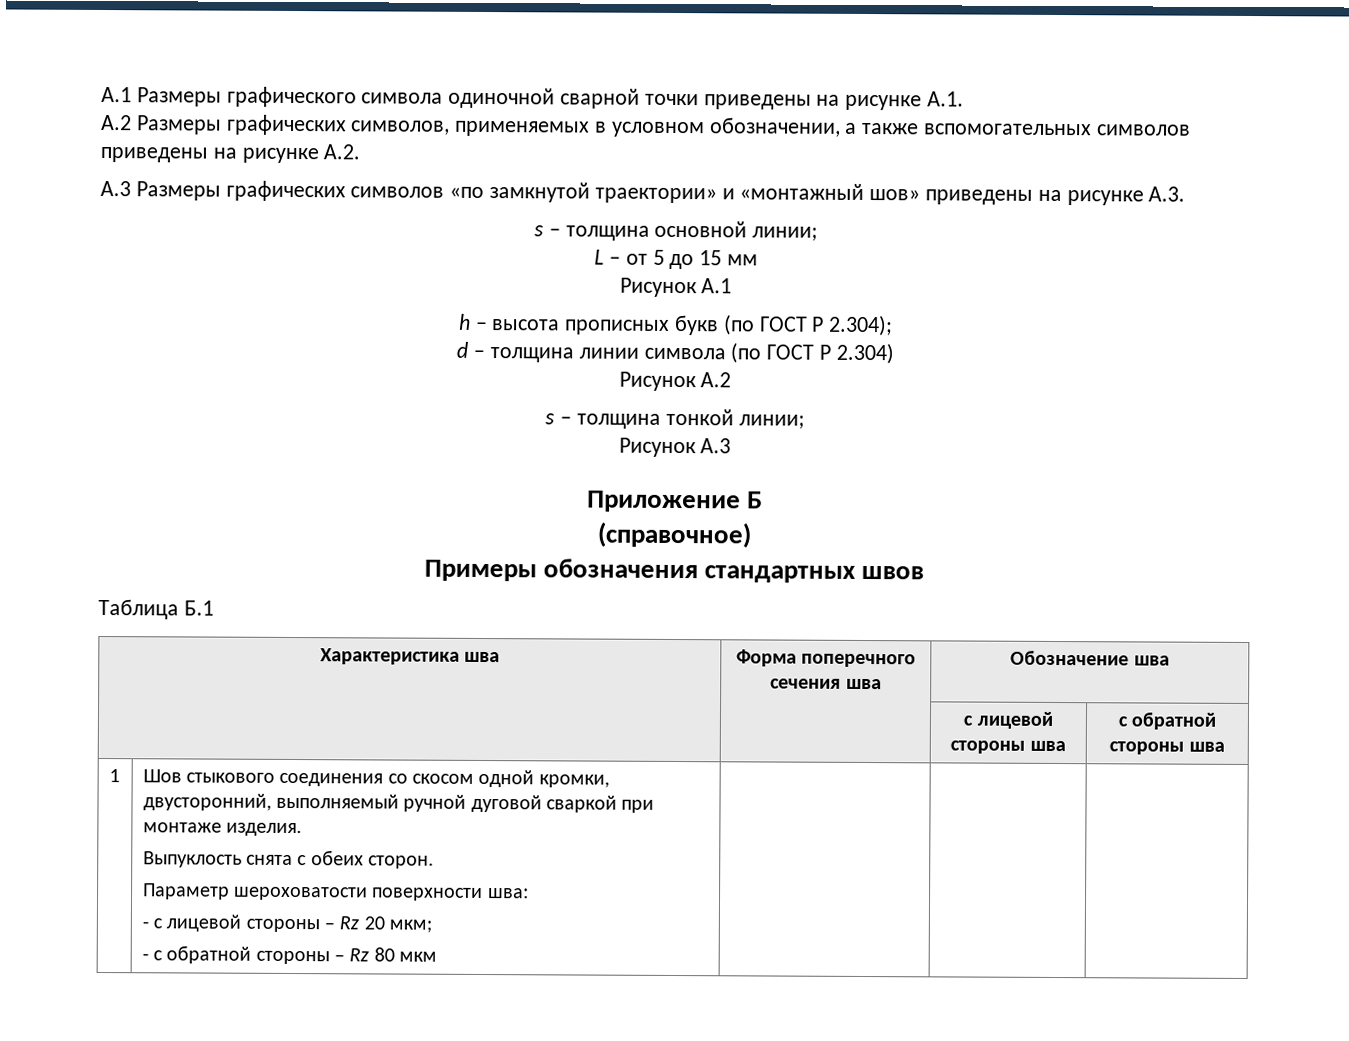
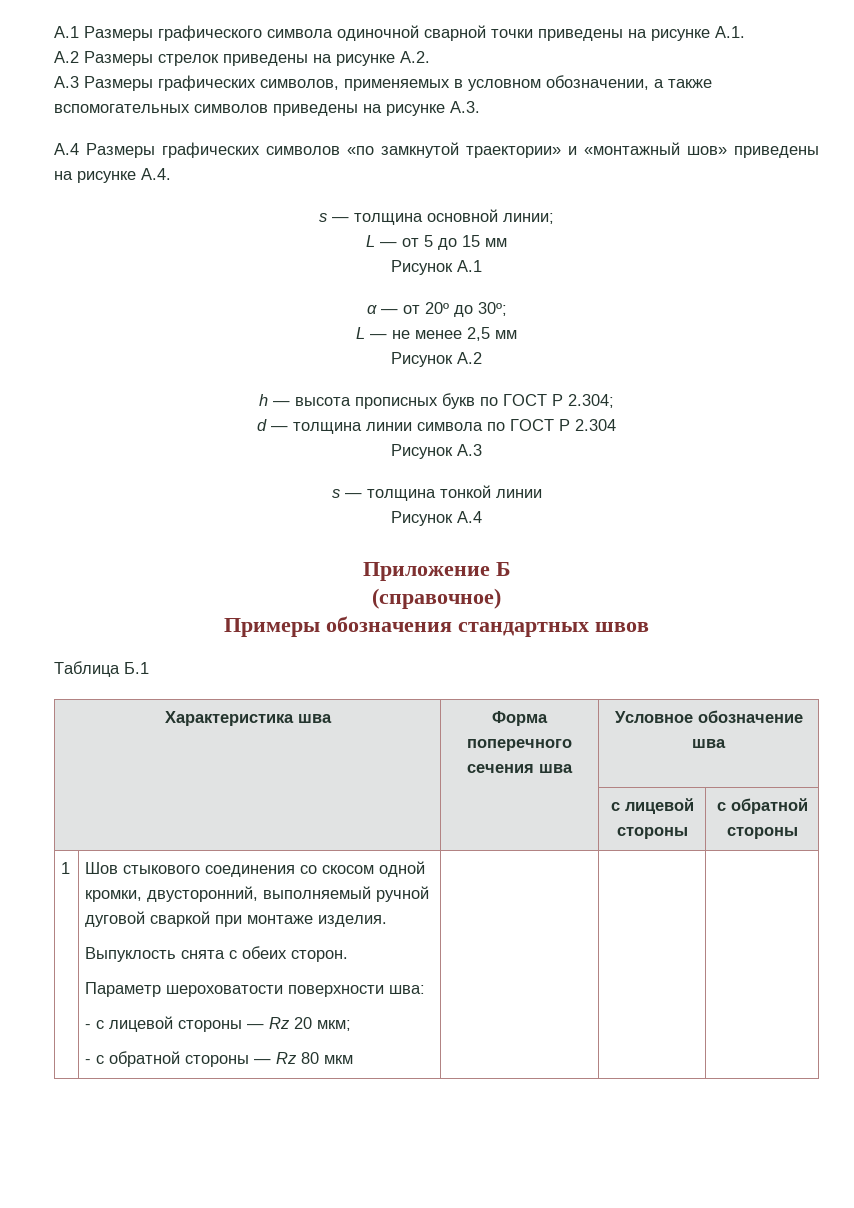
- А.2 Размеры графических символов, применяемых в условном обозначении, а также вспомогательных символов приведены на рисунке А.2.
- А.3 Размеры графических символов «по замкнутой траектории» и «монтажный шов» приведены на рисунке А.3.
- s – толщина основной линии;
+ А.2 Размеры стрелок приведены на рисунке А.2.
+ А.3 Размеры графических символов, применяемых в условном обозначении, а также вспомогательных символов приведены на рисунке А.3.
+ А.4 Размеры графических символов «по замкнутой траектории» и «монтажный шов» приведены на рисунке А.4.
+ s — толщина основной линии;
- L – от 5 до 15 мм
+ L — от 5 до 15 мм
- h – высота прописных букв (по ГОСТ Р 2.304);
- d – толщина линии символа (по ГОСТ Р 2.304)
+ α — от 20º до 30º;
+ L — не менее 2,5 мм
  Рисунок А.2
- s – толщина тонкой линии;
+ h — высота прописных букв по ГОСТ Р 2.304;
+ d — толщина линии символа по ГОСТ Р 2.304
  Рисунок А.3
+ s — толщина тонкой линии
+ Рисунок А.4
- Характеристика шва | Форма поперечного сечения шва | Обозначение шва
+ Характеристика шва | Форма поперечного сечения шва | Условное обозначение шва
- | | с лицевой стороны шва | с обратной стороны шва
+ | | с лицевой стороны | с обратной стороны
- - с лицевой стороны – Rz 20 мкм;
+ - с лицевой стороны — Rz 20 мкм;
- - с обратной стороны – Rz 80 мкм
+ - с обратной стороны — Rz 80 мкм

